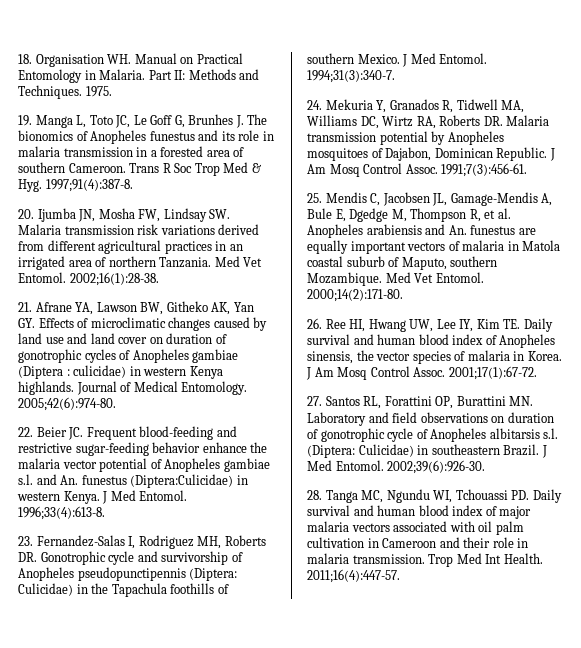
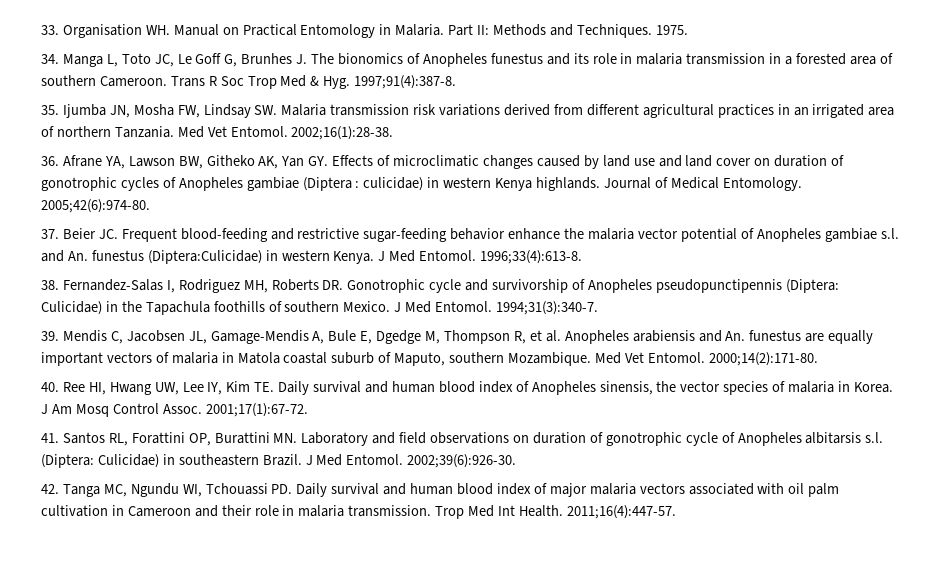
- 18. Organisation WH. Manual on Practical Entomology in Malaria.
+ 33. Organisation WH. Manual on Practical Entomology in Malaria.
- 19. Manga L, Toto JC, Le Goff G, Brunhes J. The bionomics of Anopheles funestus and its role in malaria transmission in a forested area of southern Cameroon.
+ 34. Manga L, Toto JC, Le Goff G, Brunhes J. The bionomics of Anopheles funestus and its role in malaria transmission in a forested area of southern Cameroon.
- 20. Ijumba JN, Mosha FW, Lindsay SW. Malaria transmission risk variations derived from different agricultural practices in an irrigated area of northern Tanzania.
+ 35. Ijumba JN, Mosha FW, Lindsay SW. Malaria transmission risk variations derived from different agricultural practices in an irrigated area of northern Tanzania.
- 21. Afrane YA, Lawson BW, Githeko AK, Yan GY. Effects of microclimatic changes caused by land use and land cover on duration of gonotrophic cycles of Anopheles gambiae (Diptera : culicidae) in western Kenya highlands.
+ 36. Afrane YA, Lawson BW, Githeko AK, Yan GY. Effects of microclimatic changes caused by land use and land cover on duration of gonotrophic cycles of Anopheles gambiae (Diptera : culicidae) in western Kenya highlands.
- 22. Beier JC. Frequent blood-feeding and restrictive sugar-feeding behavior enhance the malaria vector potential of Anopheles gambiae s.l. and An. funestus (Diptera:Culicidae) in western Kenya.
+ 37. Beier JC. Frequent blood-feeding and restrictive sugar-feeding behavior enhance the malaria vector potential of Anopheles gambiae s.l. and An. funestus (Diptera:Culicidae) in western Kenya.
- 23. Fernandez-Salas I, Rodriguez MH, Roberts DR. Gonotrophic cycle and survivorship of Anopheles pseudopunctipennis (Diptera: Culicidae) in the Tapachula foothills of southern Mexico.
+ 38. Fernandez-Salas I, Rodriguez MH, Roberts DR. Gonotrophic cycle and survivorship of Anopheles pseudopunctipennis (Diptera: Culicidae) in the Tapachula foothills of southern Mexico.
- 24. Mekuria Y, Granados R, Tidwell MA, Williams DC, Wirtz RA, Roberts DR. Malaria transmission potential by Anopheles mosquitoes of Dajabon, Dominican Republic. J Am Mosq Control Assoc. 1991;7(3):456-61.
- 25. Mendis C, Jacobsen JL, Gamage-Mendis A, Bule E, Dgedge M, Thompson R, et al. Anopheles arabiensis and An. funestus are equally important vectors of malaria in Matola coastal suburb of Maputo, southern Mozambique.
+ 39. Mendis C, Jacobsen JL, Gamage-Mendis A, Bule E, Dgedge M, Thompson R, et al. Anopheles arabiensis and An. funestus are equally important vectors of malaria in Matola coastal suburb of Maputo, southern Mozambique.
- 26. Ree HI, Hwang UW, Lee IY, Kim TE. Daily survival and human blood index of Anopheles sinensis, the vector species of malaria in Korea.
+ 40. Ree HI, Hwang UW, Lee IY, Kim TE. Daily survival and human blood index of Anopheles sinensis, the vector species of malaria in Korea.
- 27. Santos RL, Forattini OP, Burattini MN. Laboratory and field observations on duration of gonotrophic cycle of Anopheles albitarsis s.l. (Diptera: Culicidae) in southeastern Brazil.
+ 41. Santos RL, Forattini OP, Burattini MN. Laboratory and field observations on duration of gonotrophic cycle of Anopheles albitarsis s.l. (Diptera: Culicidae) in southeastern Brazil.
- 28. Tanga MC, Ngundu WI, Tchouassi PD. Daily survival and human blood index of major malaria vectors associated with oil palm cultivation in Cameroon and their role in malaria transmission.
+ 42. Tanga MC, Ngundu WI, Tchouassi PD. Daily survival and human blood index of major malaria vectors associated with oil palm cultivation in Cameroon and their role in malaria transmission.

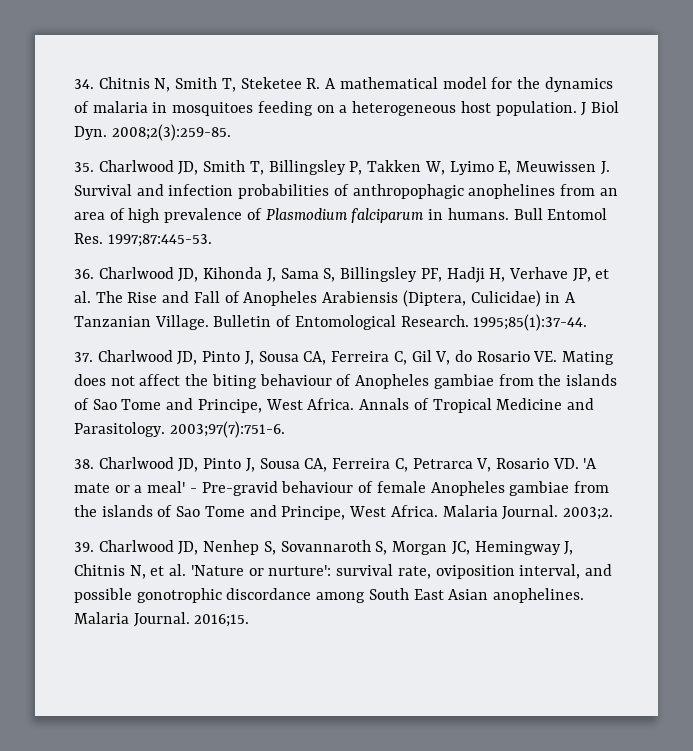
- 33. Organisation WH. Manual on Practical Entomology in Malaria. Part II: Methods and Techniques. 1975.
- 34. Manga L, Toto JC, Le Goff G, Brunhes J. The bionomics of Anopheles funestus and its role in malaria transmission in a forested area of southern Cameroon. Trans R Soc Trop Med & Hyg. 1997;91(4):387-8.
- 35. Ijumba JN, Mosha FW, Lindsay SW. Malaria transmission risk variations derived from different agricultural practices in an irrigated area of northern Tanzania. Med Vet Entomol. 2002;16(1):28-38.
- 36. Afrane YA, Lawson BW, Githeko AK, Yan GY. Effects of microclimatic changes caused by land use and land cover on duration of gonotrophic cycles of Anopheles gambiae (Diptera : culicidae) in western Kenya highlands. Journal of Medical Entomology. 2005;42(6):974-80.
- 37. Beier JC. Frequent blood-feeding and restrictive sugar-feeding behavior enhance the malaria vector potential of Anopheles gambiae s.l. and An. funestus (Diptera:Culicidae) in western Kenya. J Med Entomol. 1996;33(4):613-8.
- 38. Fernandez-Salas I, Rodriguez MH, Roberts DR. Gonotrophic cycle and survivorship of Anopheles pseudopunctipennis (Diptera: Culicidae) in the Tapachula foothills of southern Mexico. J Med Entomol. 1994;31(3):340-7.
- 39. Mendis C, Jacobsen JL, Gamage-Mendis A, Bule E, Dgedge M, Thompson R, et al. Anopheles arabiensis and An. funestus are equally important vectors of malaria in Matola coastal suburb of Maputo, southern Mozambique. Med Vet Entomol. 2000;14(2):171-80.
- 40. Ree HI, Hwang UW, Lee IY, Kim TE. Daily survival and human blood index of Anopheles sinensis, the vector species of malaria in Korea. J Am Mosq Control Assoc. 2001;17(1):67-72.
- 41. Santos RL, Forattini OP, Burattini MN. Laboratory and field observations on duration of gonotrophic cycle of Anopheles albitarsis s.l. (Diptera: Culicidae) in southeastern Brazil. J Med Entomol. 2002;39(6):926-30.
- 42. Tanga MC, Ngundu WI, Tchouassi PD. Daily survival and human blood index of major malaria vectors associated with oil palm cultivation in Cameroon and their role in malaria transmission. Trop Med Int Health. 2011;16(4):447-57.
+ 34. Chitnis N, Smith T, Steketee R. A mathematical model for the dynamics of malaria in mosquitoes feeding on a heterogeneous host population. J Biol Dyn. 2008;2(3):259-85.
+ 35. Charlwood JD, Smith T, Billingsley P, Takken W, Lyimo E, Meuwissen J. Survival and infection probabilities of anthropophagic anophelines from an area of high prevalence of Plasmodium falciparum in humans. Bull Entomol Res. 1997;87:445-53.
+ 36. Charlwood JD, Kihonda J, Sama S, Billingsley PF, Hadji H, Verhave JP, et al. The Rise and Fall of Anopheles Arabiensis (Diptera, Culicidae) in A Tanzanian Village. Bulletin of Entomological Research. 1995;85(1):37-44.
+ 37. Charlwood JD, Pinto J, Sousa CA, Ferreira C, Gil V, do Rosario VE. Mating does not affect the biting behaviour of Anopheles gambiae from the islands of Sao Tome and Principe, West Africa. Annals of Tropical Medicine and Parasitology. 2003;97(7):751-6.
+ 38. Charlwood JD, Pinto J, Sousa CA, Ferreira C, Petrarca V, Rosario VD. 'A mate or a meal' - Pre-gravid behaviour of female Anopheles gambiae from the islands of Sao Tome and Principe, West Africa. Malaria Journal. 2003;2.
+ 39. Charlwood JD, Nenhep S, Sovannaroth S, Morgan JC, Hemingway J, Chitnis N, et al. 'Nature or nurture': survival rate, oviposition interval, and possible gonotrophic discordance among South East Asian anophelines. Malaria Journal. 2016;15.

